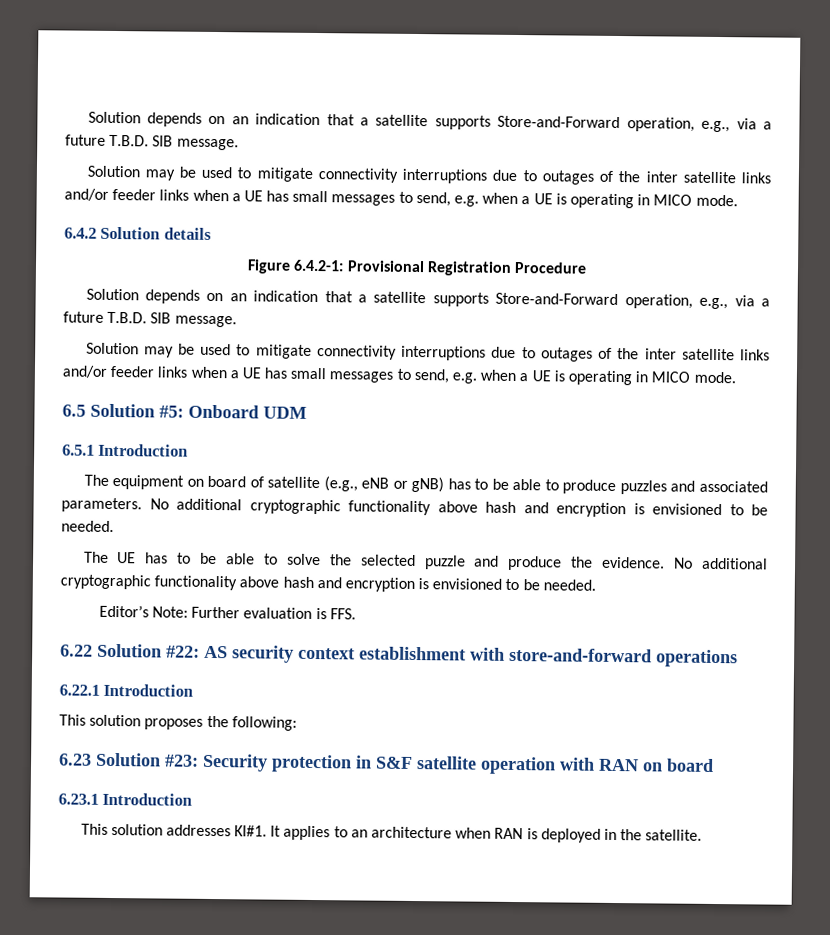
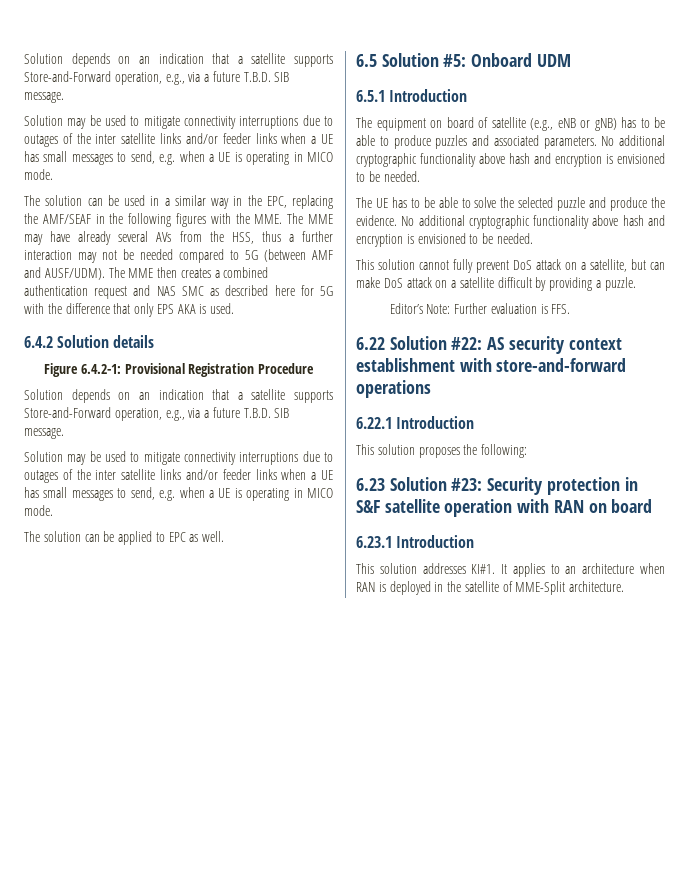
+ The solution can be used in a similar way in the EPC, replacing the AMF/SEAF in the following figures with the MME. The MME may have already several AVs from the HSS, thus a further interaction may not be needed compared to 5G (between AMF and AUSF/UDM). The MME then creates a combined authentication request and NAS SMC as described here for 5G with the difference that only EPS AKA is used.
+ The solution can be applied to EPC as well.
+ This solution cannot fully prevent DoS attack on a satellite, but can make DoS attack on a satellite difficult by providing a puzzle.
- It applies to an architecture when RAN is deployed in the satellite.
+ It applies to an architecture when RAN is deployed in the satellite of MME-Split architecture.

